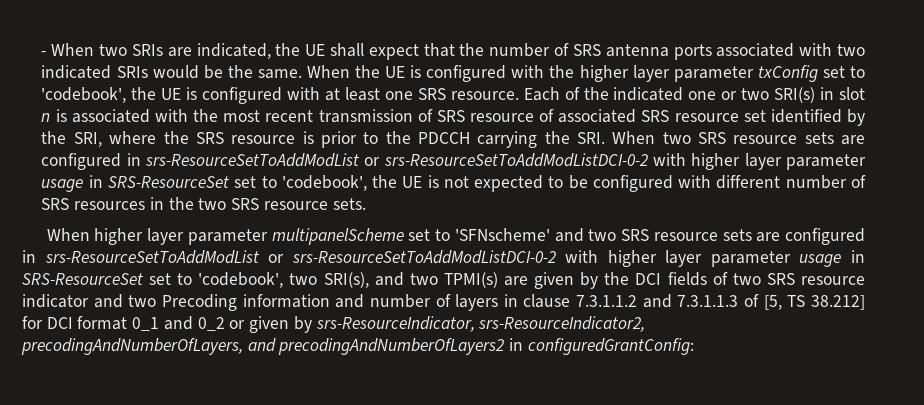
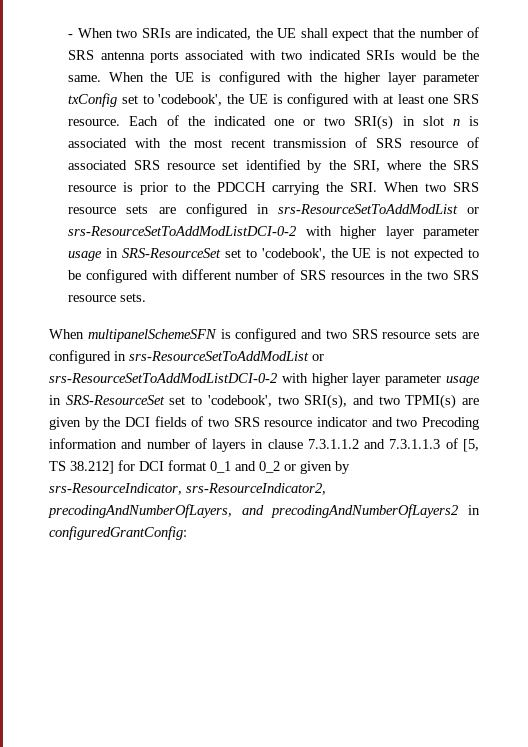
- When higher layer parameter multipanelScheme set to 'SFNscheme' and two SRS resource sets are configured in srs-ResourceSetToAddModList or srs-ResourceSetToAddModListDCI-0-2 with higher layer parameter usage in SRS-ResourceSet set to 'codebook', two SRI(s), and two TPMI(s) are given by the DCI fields of two SRS resource indicator and two Precoding information and number of layers in clause 7.3.1.1.2 and 7.3.1.1.3 of [5, TS 38.212] for DCI format 0_1 and 0_2 or given by srs-ResourceIndicator, srs-ResourceIndicator2, precodingAndNumberOfLayers, and precodingAndNumberOfLayers2 in configuredGrantConfig:
+ When multipanelSchemeSFN is configured and two SRS resource sets are configured in srs-ResourceSetToAddModList or srs-ResourceSetToAddModListDCI-0-2 with higher layer parameter usage in SRS-ResourceSet set to 'codebook', two SRI(s), and two TPMI(s) are given by the DCI fields of two SRS resource indicator and two Precoding information and number of layers in clause 7.3.1.1.2 and 7.3.1.1.3 of [5, TS 38.212] for DCI format 0_1 and 0_2 or given by srs-ResourceIndicator, srs-ResourceIndicator2, precodingAndNumberOfLayers, and precodingAndNumberOfLayers2 in configuredGrantConfig:

